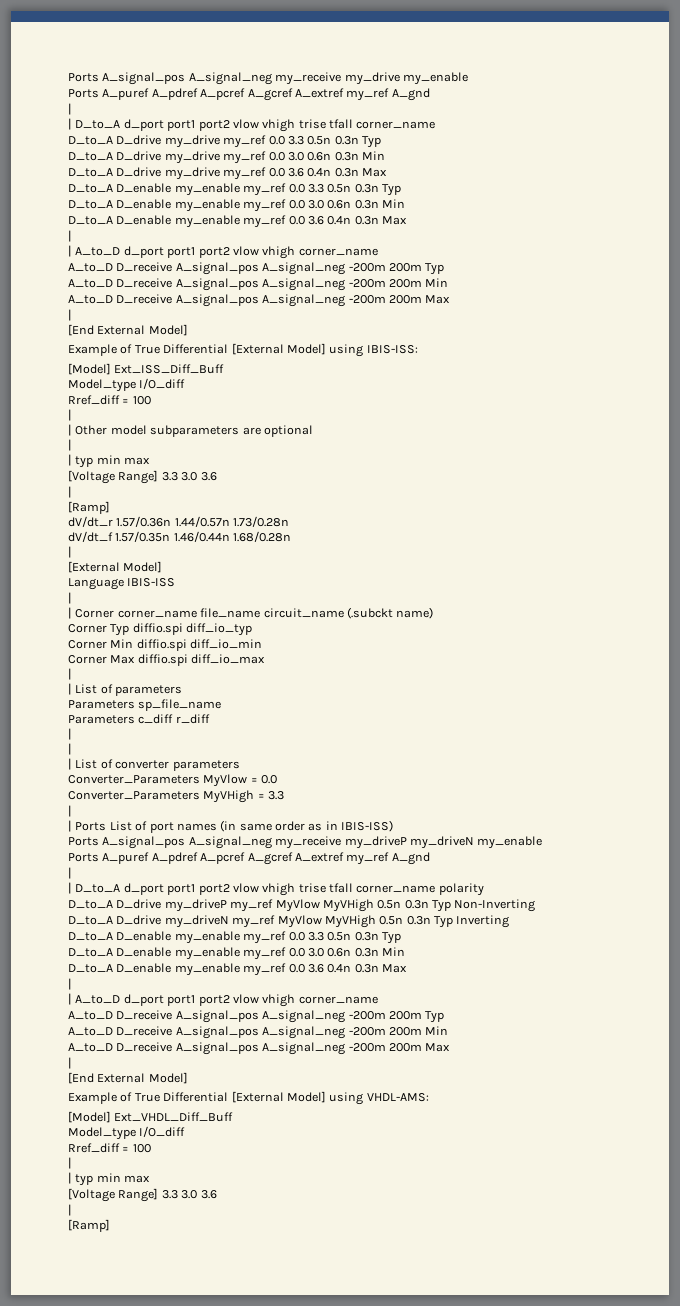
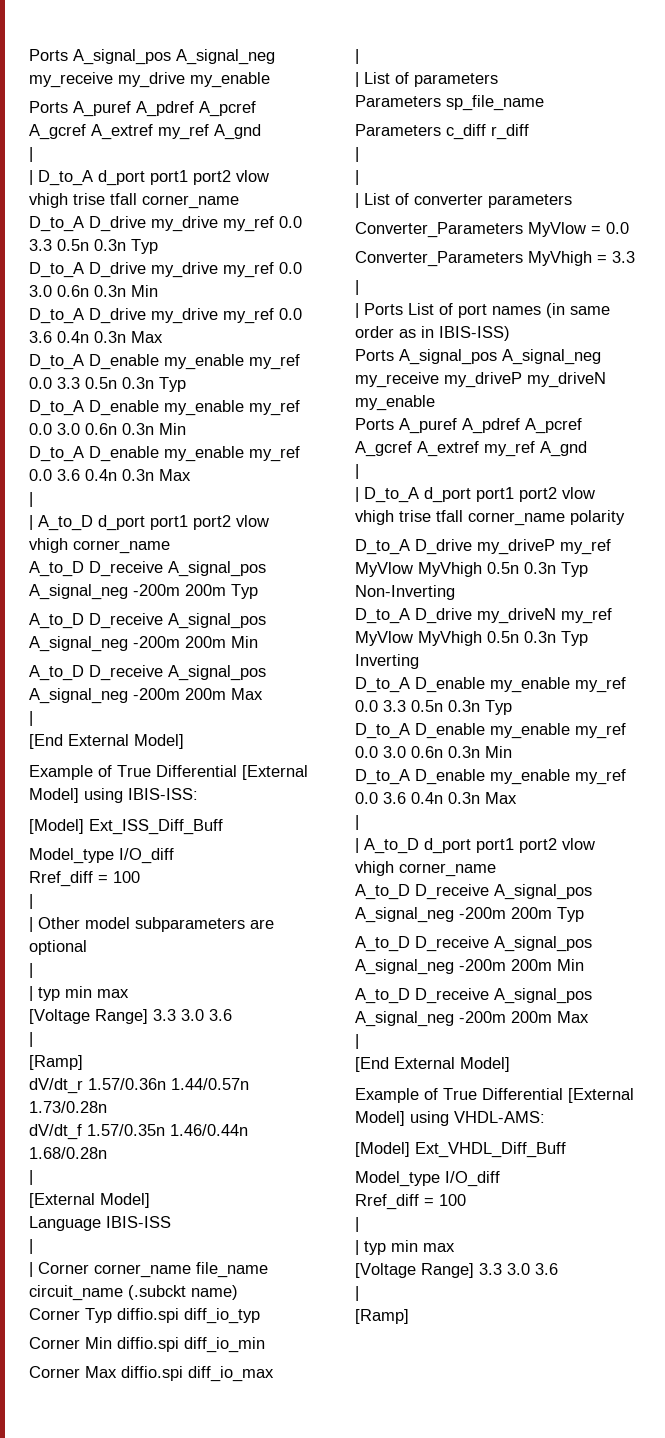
- Converter_Parameters MyVHigh = 3.3
+ Converter_Parameters MyVhigh = 3.3
- D_to_A D_drive my_driveP my_ref MyVlow MyVHigh 0.5n 0.3n Typ Non-Inverting
+ D_to_A D_drive my_driveP my_ref MyVlow MyVhigh 0.5n 0.3n Typ Non-Inverting
- D_to_A D_drive my_driveN my_ref MyVlow MyVHigh 0.5n 0.3n Typ Inverting
+ D_to_A D_drive my_driveN my_ref MyVlow MyVhigh 0.5n 0.3n Typ Inverting

